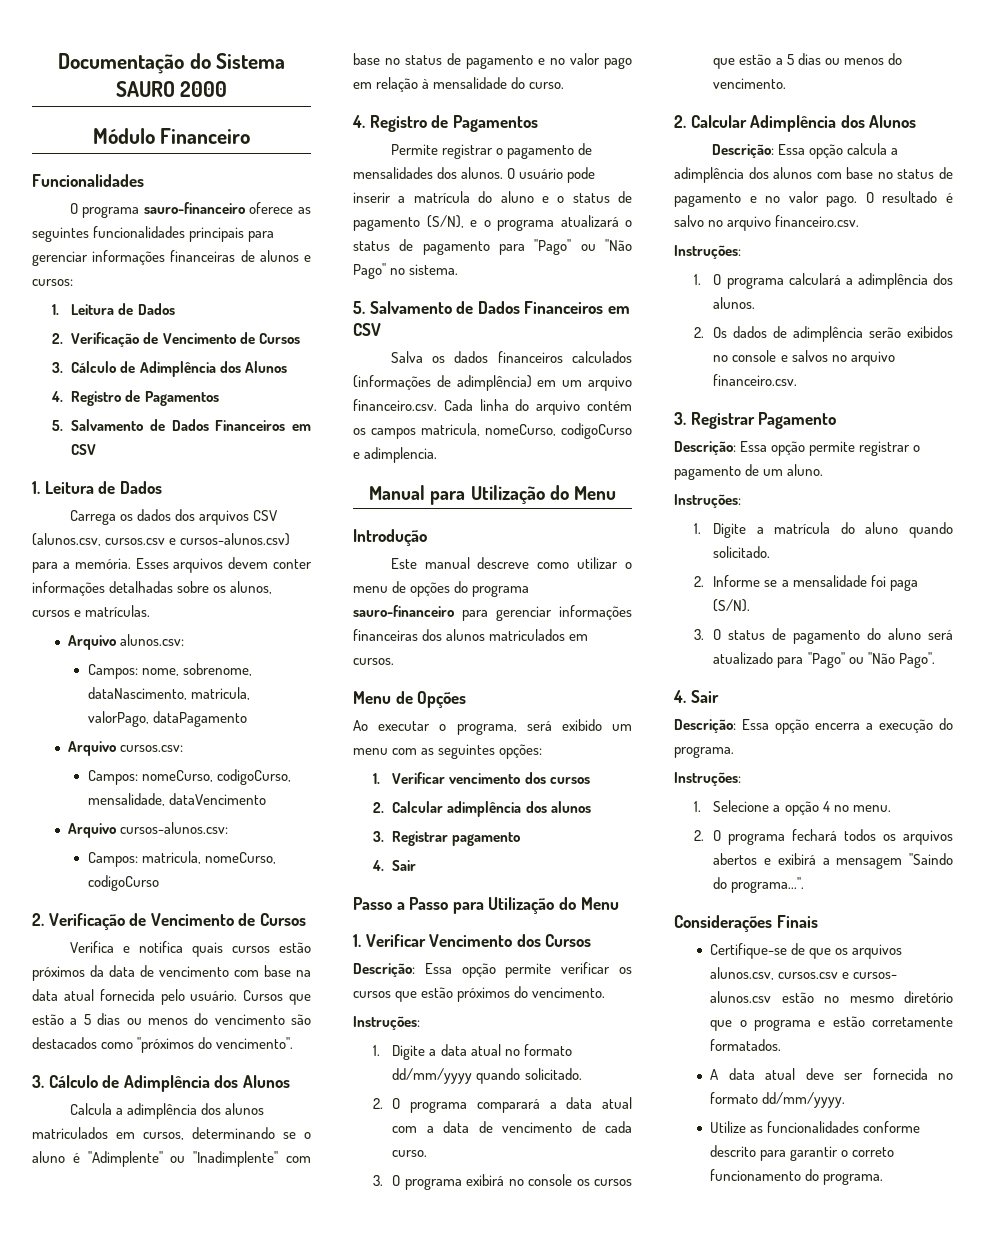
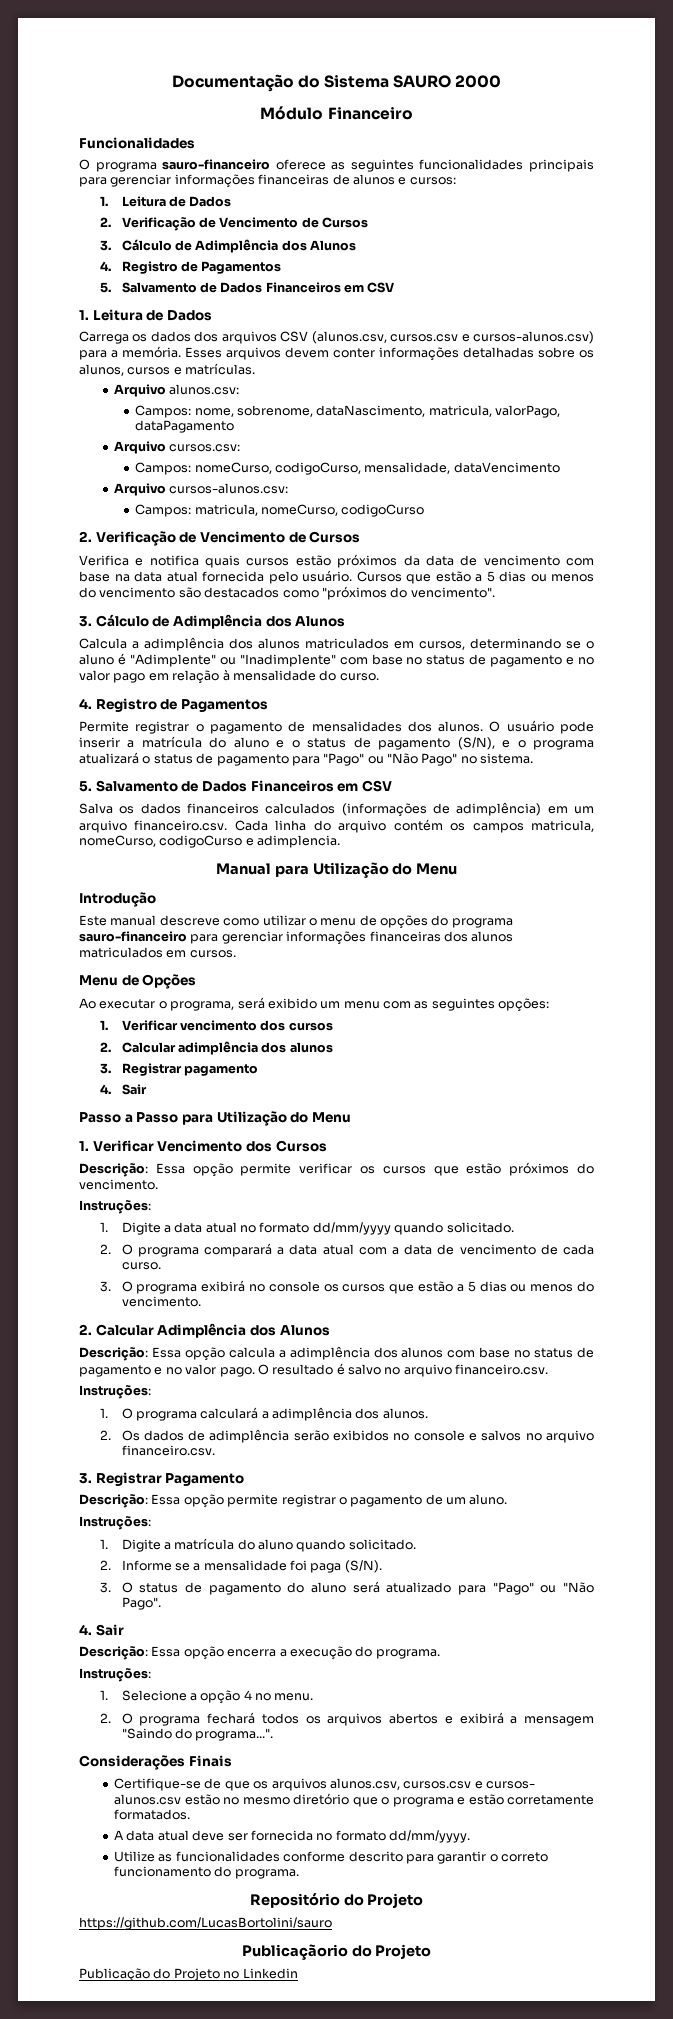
+ Repositório do Projeto
+ https://github.com/LucasBortolini/sauro
+ Publicaçãorio do Projeto
+ Publicação do Projeto no Linkedin

